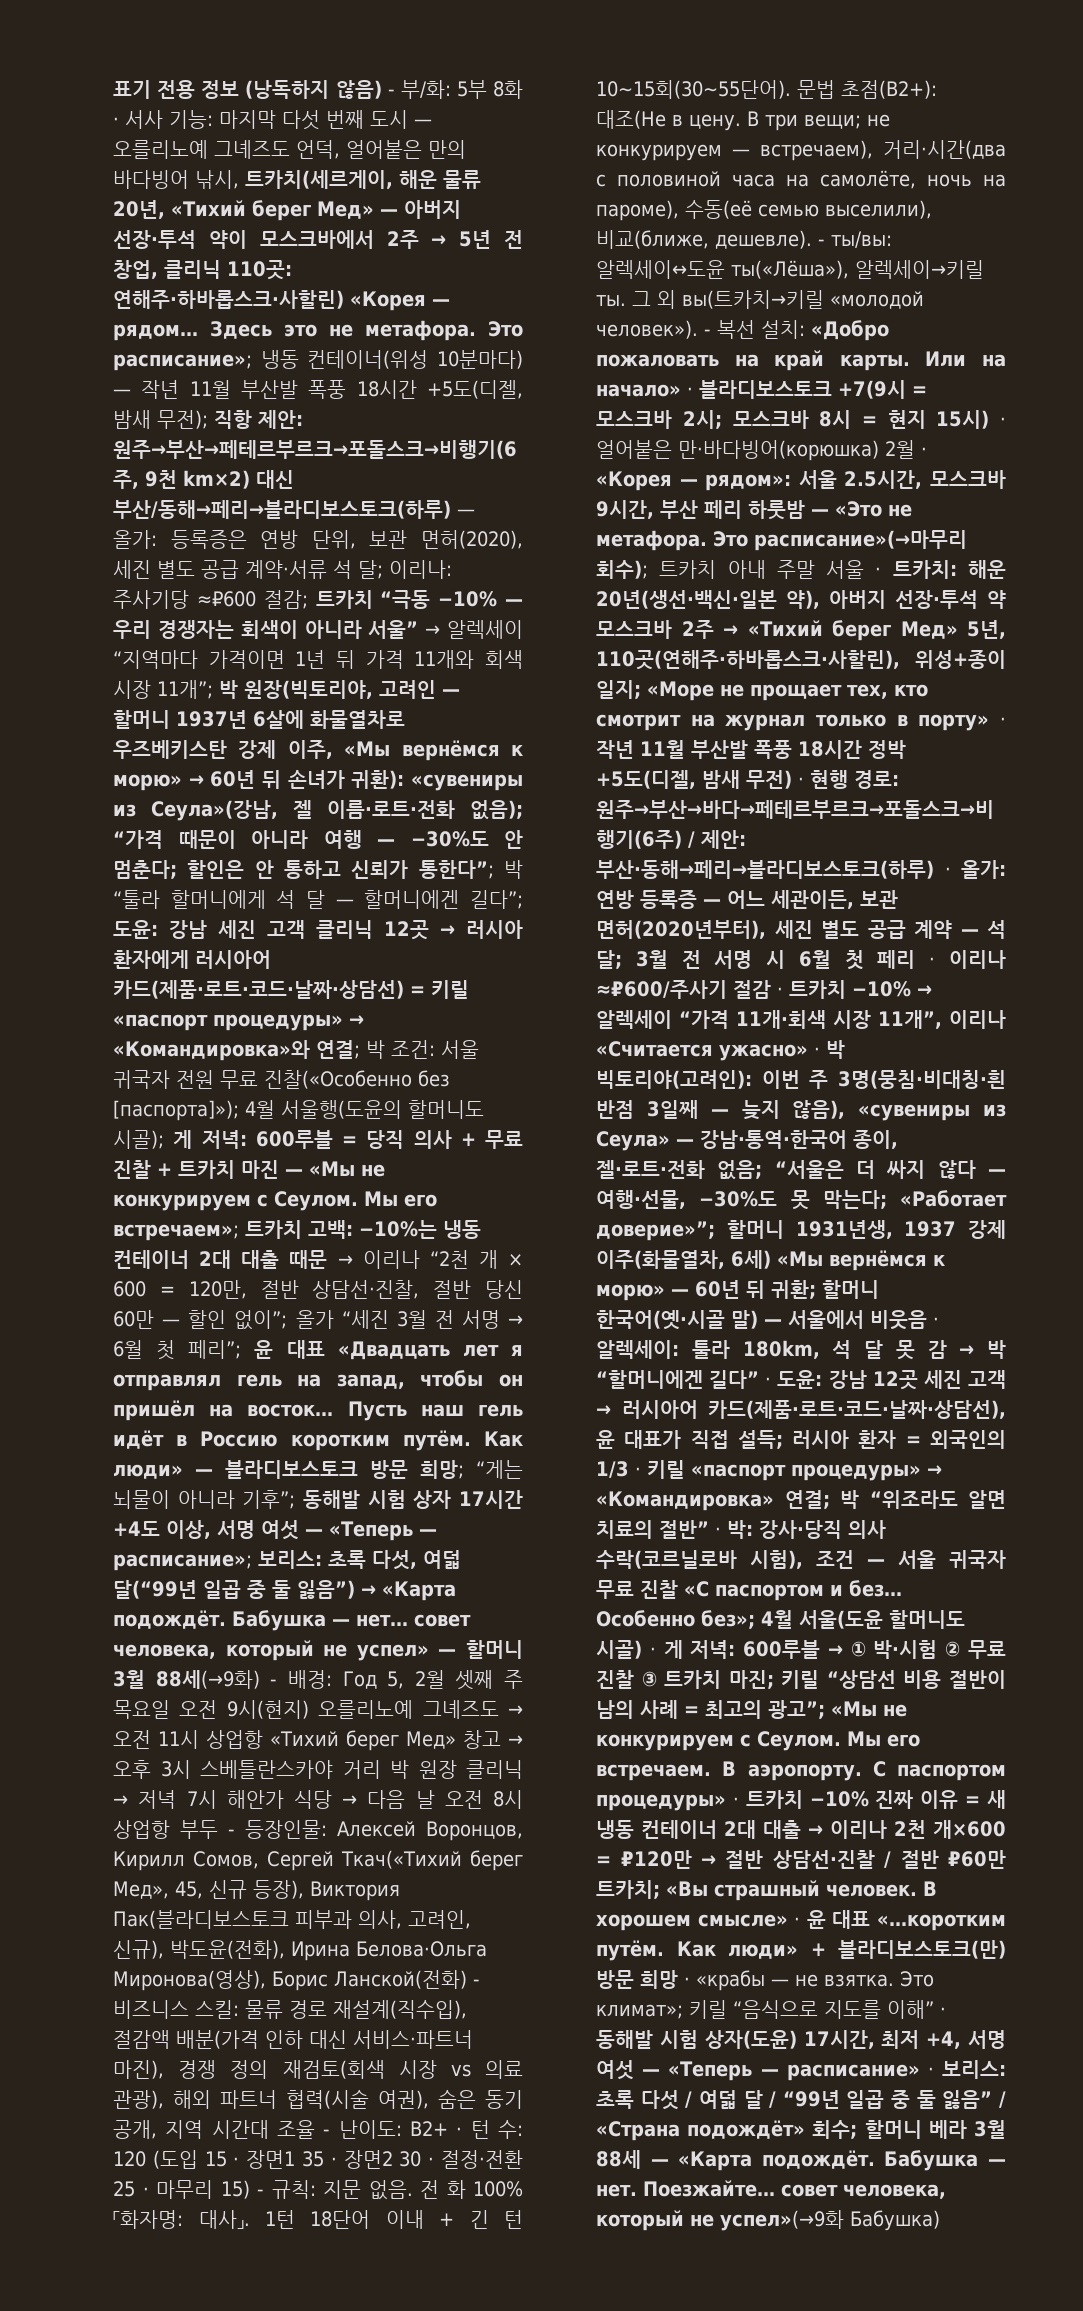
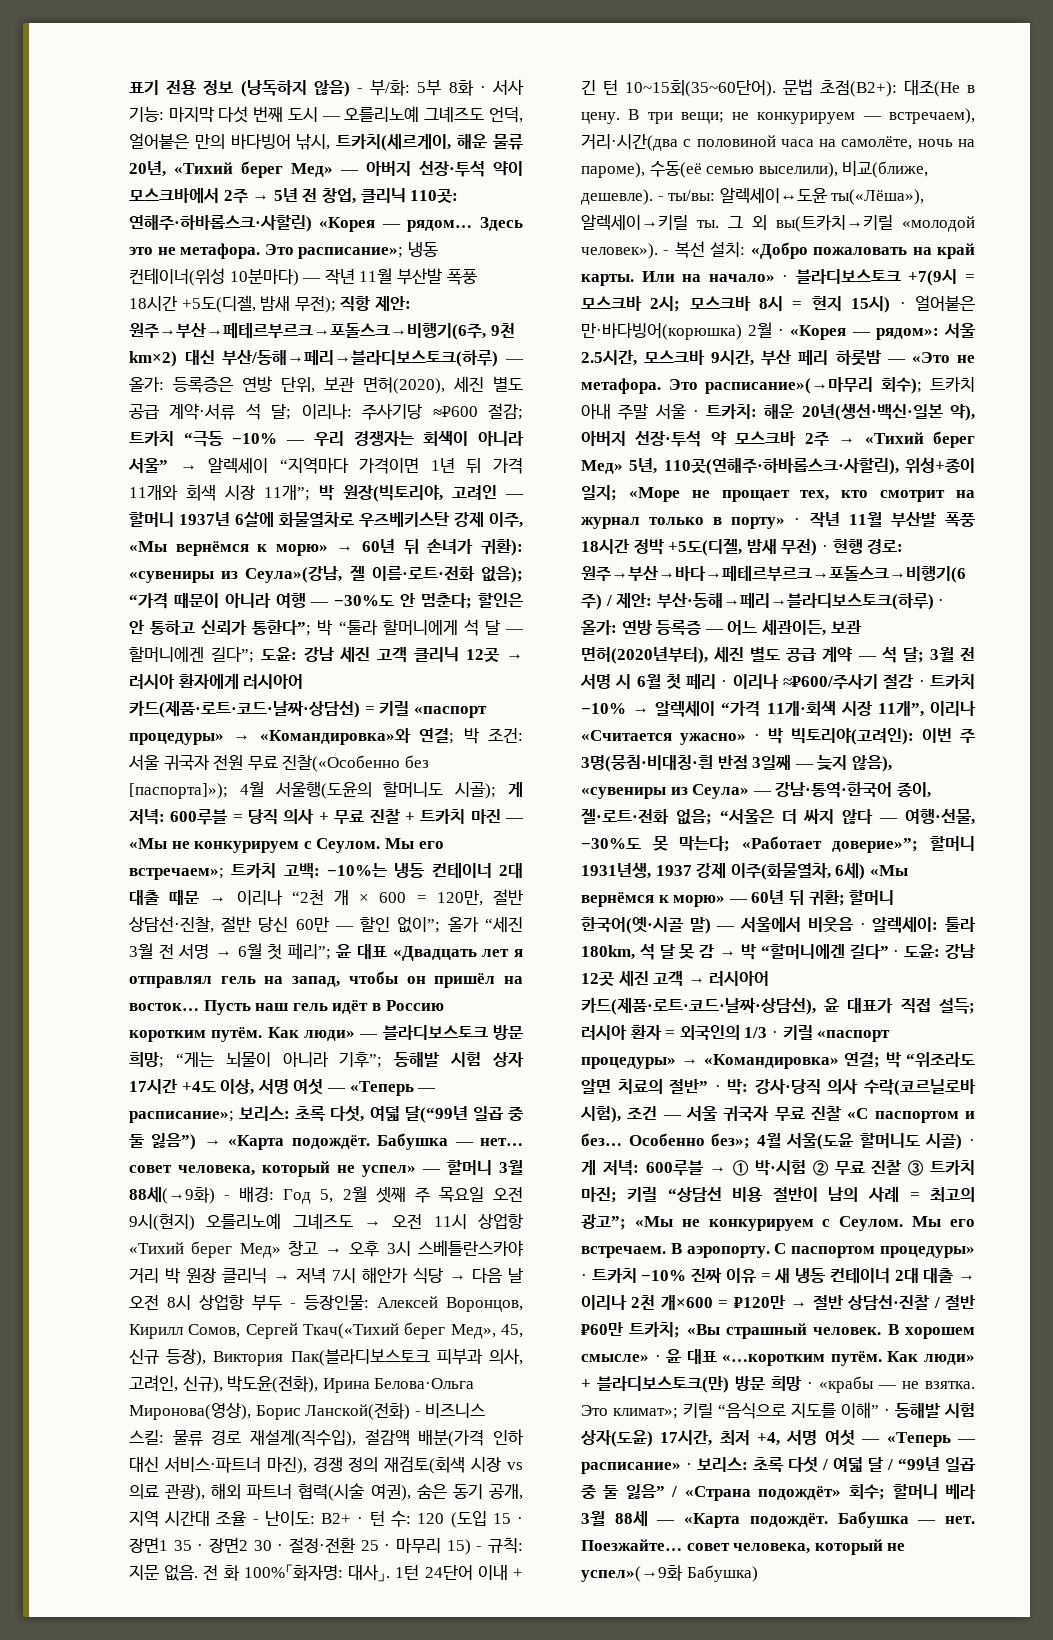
- 1턴 18단어 이내 + 긴 턴 10~15회(30~55단어).
+ 1턴 24단어 이내 + 긴 턴 10~15회(35~60단어).

